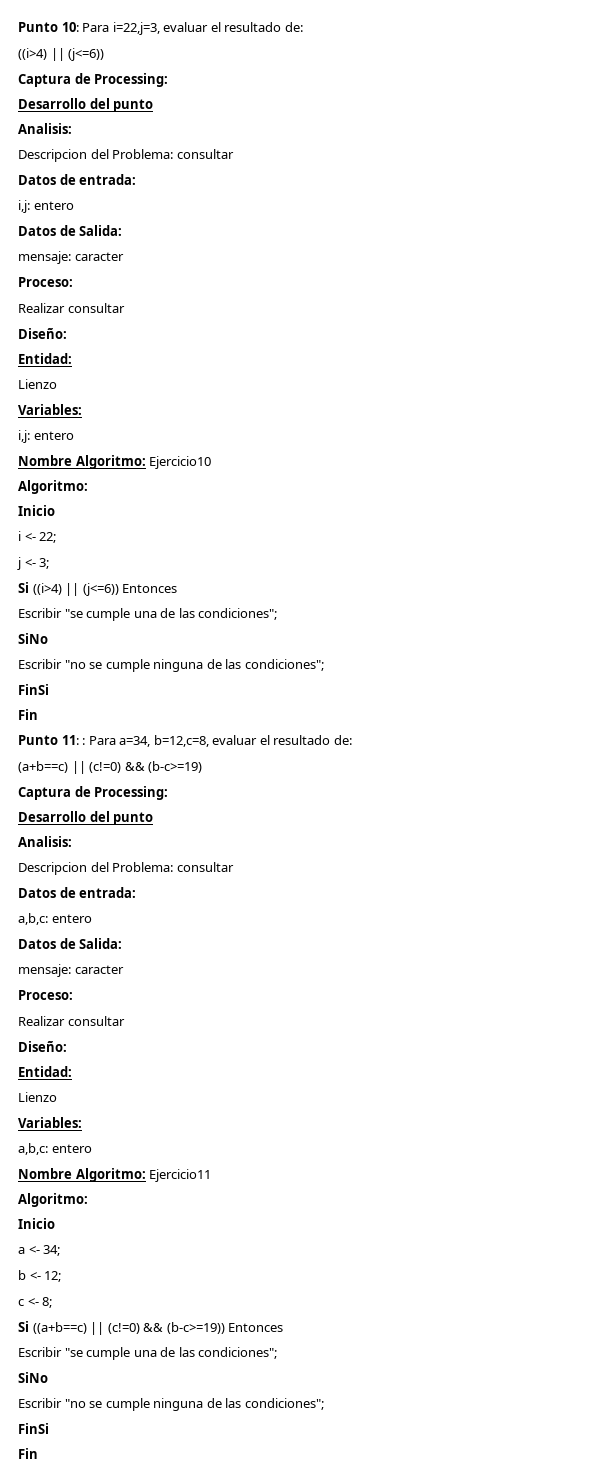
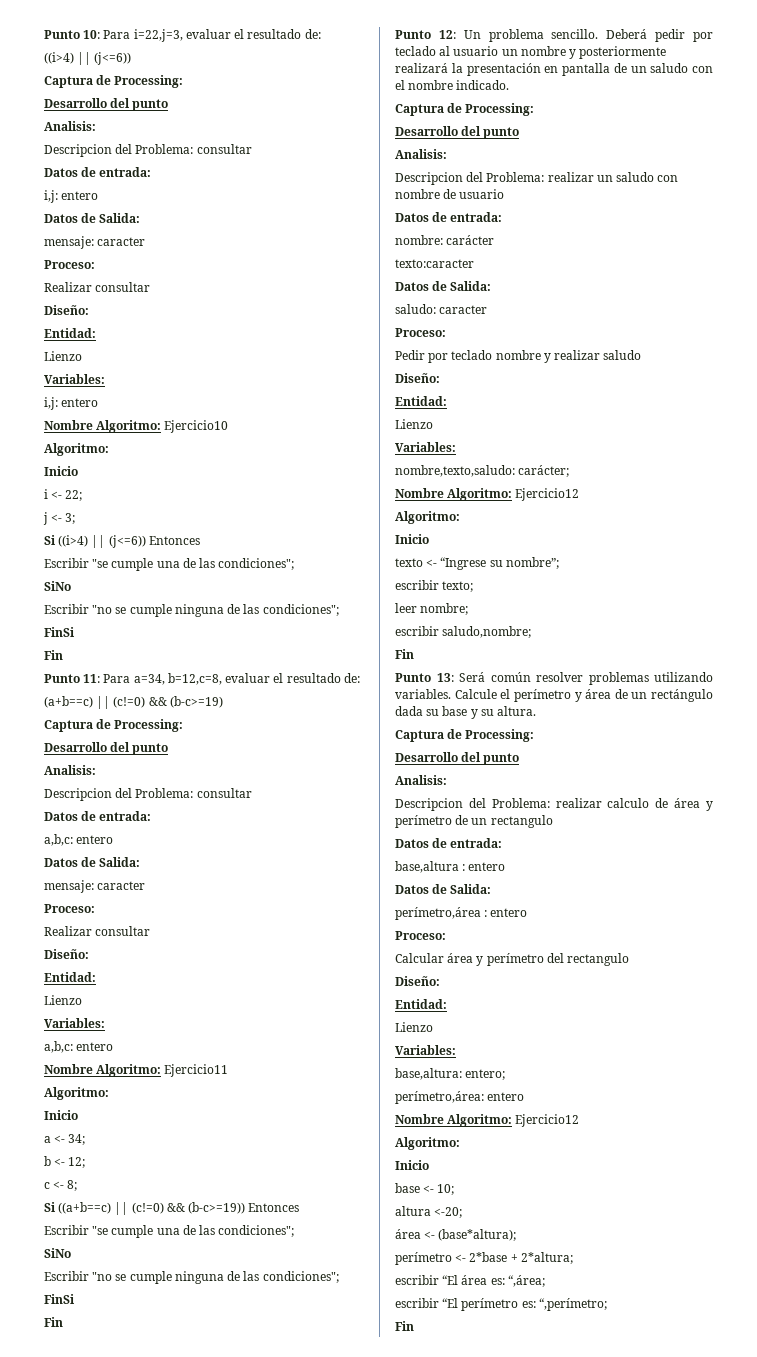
- Punto 11: : Para a=34, b=12,c=8, evaluar el resultado de:
+ Punto 11: Para a=34, b=12,c=8, evaluar el resultado de:
+ Punto 12: Un problema sencillo. Deberá pedir por teclado al usuario un nombre y posteriormente realizará la presentación en pantalla de un saludo con el nombre indicado.
+ Captura de Processing:
+ Desarrollo del punto
+ Analisis:
+ Descripcion del Problema: realizar un saludo con nombre de usuario
+ Datos de entrada:
+ nombre: carácter
+ texto:caracter
+ Datos de Salida:
+ saludo: caracter
+ Proceso:
+ Pedir por teclado nombre y realizar saludo
+ Diseño:
+ Entidad:
+ Lienzo
+ Variables:
+ nombre,texto,saludo: carácter;
+ Nombre Algoritmo: Ejercicio12
+ Algoritmo:
+ Inicio
+ texto <- “Ingrese su nombre”;
+ escribir texto;
+ leer nombre;
+ escribir saludo,nombre;
+ Fin
+ Punto 13: Será común resolver problemas utilizando variables. Calcule el perímetro y área de un rectángulo dada su base y su altura.
+ Captura de Processing:
+ Desarrollo del punto
+ Analisis:
+ Descripcion del Problema: realizar calculo de área y perímetro de un rectangulo
+ Datos de entrada:
+ base,altura : entero
+ Datos de Salida:
+ perímetro,área : entero
+ Proceso:
+ Calcular área y perímetro del rectangulo
+ Diseño:
+ Entidad:
+ Lienzo
+ Variables:
+ base,altura: entero;
+ perímetro,área: entero
+ Nombre Algoritmo: Ejercicio12
+ Algoritmo:
+ Inicio
+ base <- 10;
+ altura <-20;
+ área <- (base*altura);
+ perímetro <- 2*base + 2*altura;
+ escribir “El área es: “,área;
+ escribir “El perímetro es: “,perímetro;
+ Fin

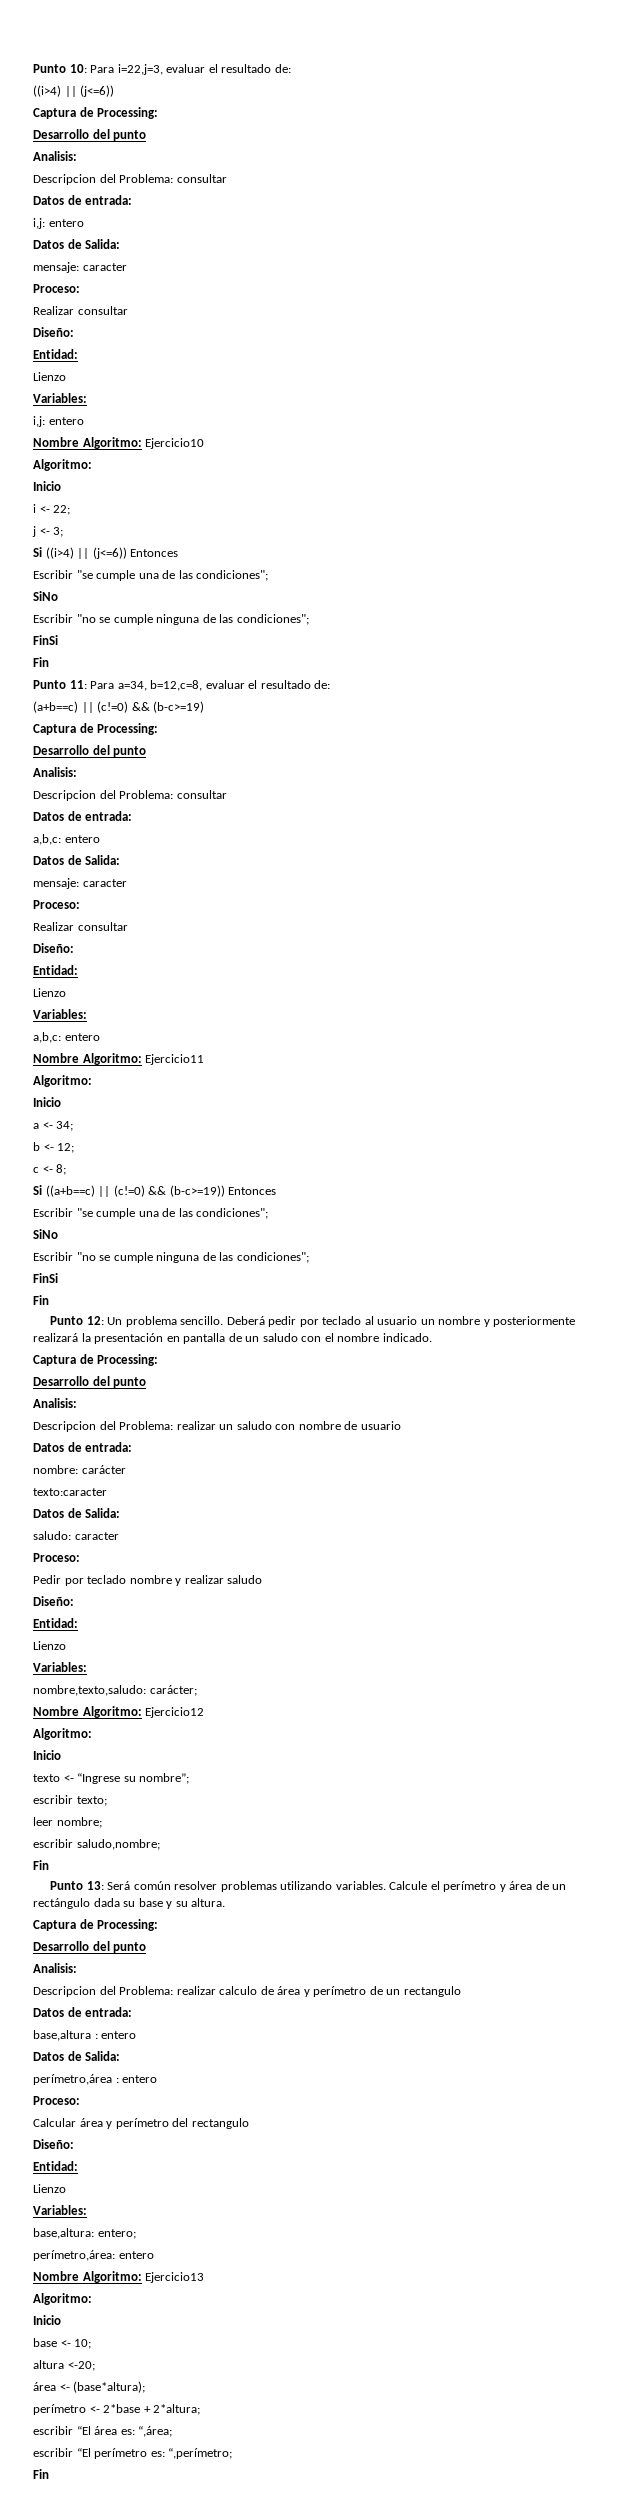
  perímetro,área: entero
- Nombre Algoritmo: Ejercicio12
+ Nombre Algoritmo: Ejercicio13

